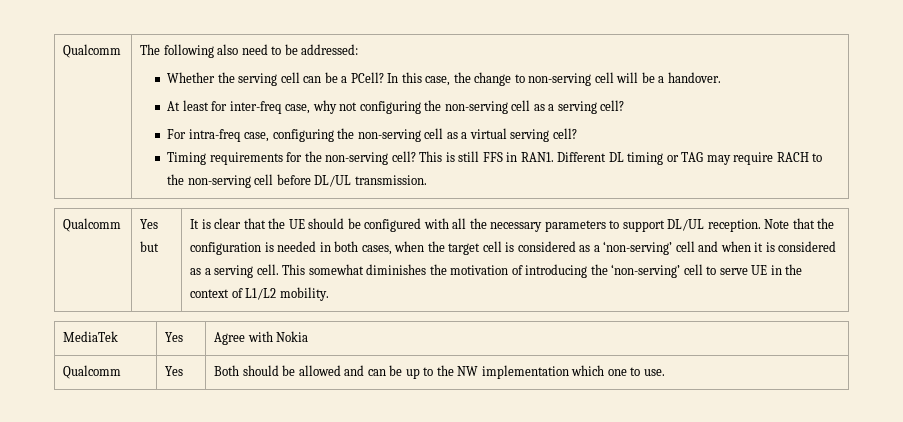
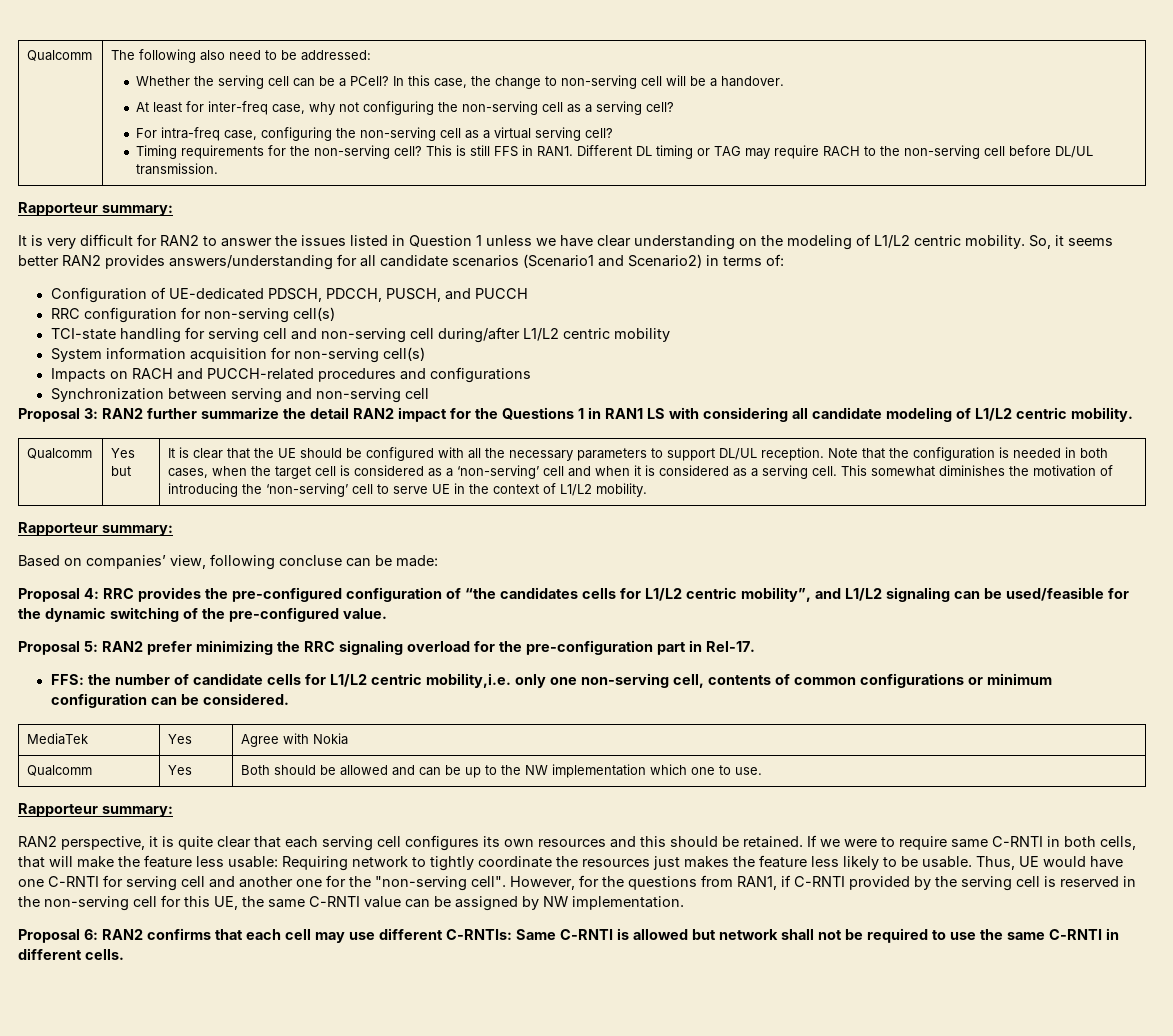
  Different DL timing or TAG may require RACH to the non-serving cell before DL/UL transmission.
+ Rapporteur summary:
+ It is very difficult for RAN2 to answer the issues listed in Question 1 unless we have clear understanding on the modeling of L1/L2 centric mobility. So, it seems better RAN2 provides answers/understanding for all candidate scenarios (Scenario1 and Scenario2) in terms of:
+ Configuration of UE-dedicated PDSCH, PDCCH, PUSCH, and PUCCH
+ RRC configuration for non-serving cell(s)
+ TCI-state handling for serving cell and non-serving cell during/after L1/L2 centric mobility
+ System information acquisition for non-serving cell(s)
+ Impacts on RACH and PUCCH-related procedures and configurations
+ Synchronization between serving and non-serving cell
+ Proposal 3: RAN2 further summarize the detail RAN2 impact for the Questions 1 in RAN1 LS with considering all candidate modeling of L1/L2 centric mobility.
  This somewhat diminishes the motivation of introducing the ‘non-serving’ cell to serve UE in the context of L1/L2 mobility.
+ Rapporteur summary:
+ Based on companies’ view, following concluse can be made:
+ Proposal 4: RRC provides the pre-configured configuration of “the candidates cells for L1/L2 centric mobility”, and L1/L2 signaling can be used/feasible for the dynamic switching of the pre-configured value.
+ Proposal 5: RAN2 prefer minimizing the RRC signaling overload for the pre-configuration part in Rel-17.
+ FFS: the number of candidate cells for L1/L2 centric mobility,i.e. only one non-serving cell, contents of common configurations or minimum configuration can be considered.
  Qualcomm | Yes | Both should be allowed and can be up to the NW implementation which one to use.
+ Rapporteur summary:
+ RAN2 perspective, it is quite clear that each serving cell configures its own resources and this should be retained. If we were to require same C-RNTI in both cells, that will make the feature less usable: Requiring network to tightly coordinate the resources just makes the feature less likely to be usable. Thus, UE would have one C-RNTI for serving cell and another one for the "non-serving cell". However, for the questions from RAN1, if C-RNTI provided by the serving cell is reserved in the non-serving cell for this UE, the same C-RNTI value can be assigned by NW implementation.
+ Proposal 6: RAN2 confirms that each cell may use different C-RNTIs: Same C-RNTI is allowed but network shall not be required to use the same C-RNTI in different cells.

